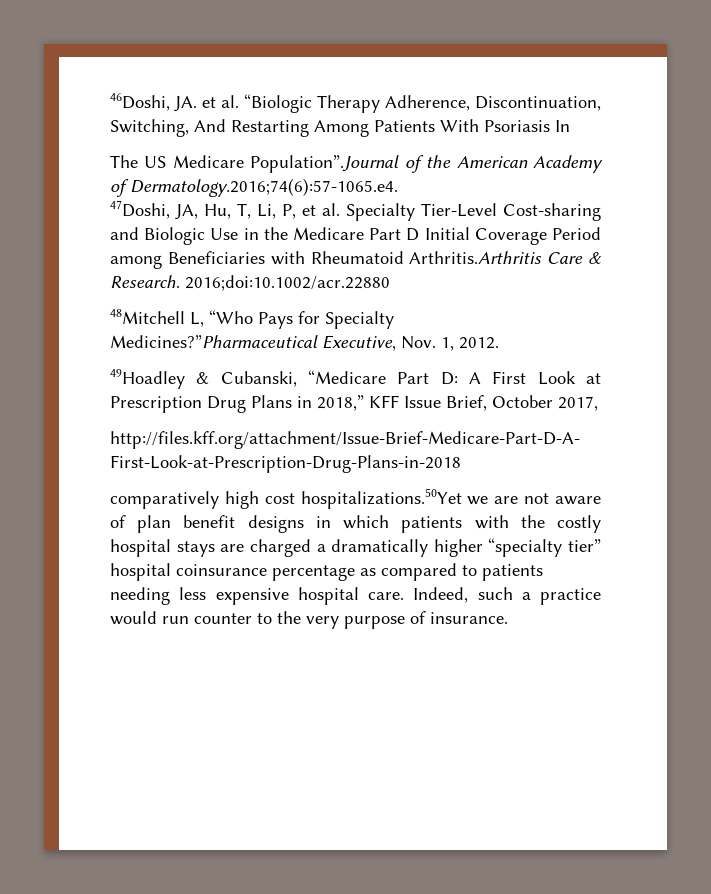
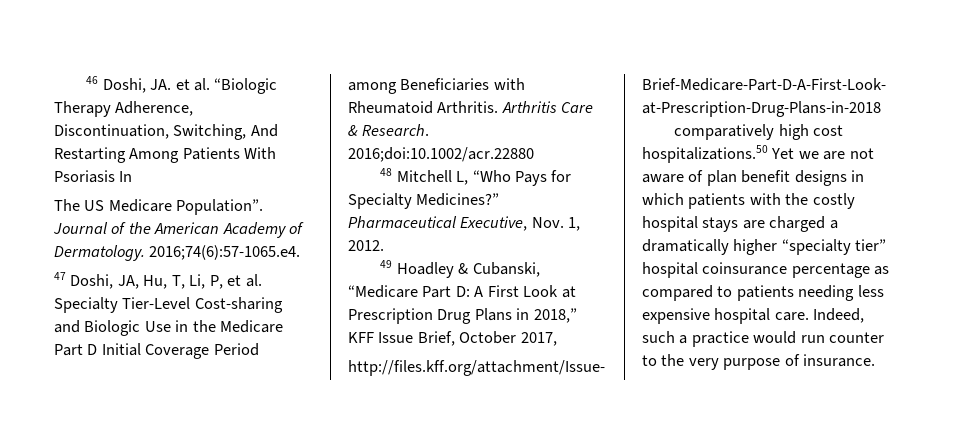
- 46Doshi, JA. et al. “Biologic Therapy Adherence, Discontinuation, Switching, And Restarting Among Patients With Psoriasis In
+ 46 Doshi, JA. et al. “Biologic Therapy Adherence, Discontinuation, Switching, And Restarting Among Patients With Psoriasis In
- The US Medicare Population”.Journal of the American Academy of Dermatology.2016;74(6):57-1065.e4.
- 47Doshi, JA, Hu, T, Li, P, et al. Specialty Tier-Level Cost-sharing and Biologic Use in the Medicare Part D Initial Coverage Period among Beneficiaries with Rheumatoid Arthritis.Arthritis Care & Research.
+ The US Medicare Population”. Journal of the American Academy of Dermatology. 2016;74(6):57-1065.e4.
+ 47 Doshi, JA, Hu, T, Li, P, et al. Specialty Tier-Level Cost-sharing and Biologic Use in the Medicare Part D Initial Coverage Period among Beneficiaries with Rheumatoid Arthritis. Arthritis Care & Research.
- 48Mitchell L, “Who Pays for Specialty Medicines?”Pharmaceutical Executive, Nov. 1, 2012.
+ 48 Mitchell L, “Who Pays for Specialty Medicines?” Pharmaceutical Executive, Nov. 1, 2012.
- 49Hoadley & Cubanski, “Medicare Part D: A First Look at Prescription Drug Plans in 2018,” KFF Issue Brief, October 2017,
+ 49 Hoadley & Cubanski, “Medicare Part D: A First Look at Prescription Drug Plans in 2018,” KFF Issue Brief, October 2017,
- comparatively high cost hospitalizations.50Yet we are not aware of plan benefit designs in which patients with the costly hospital stays are charged a dramatically higher “specialty tier” hospital coinsurance percentage as compared to patients needing less expensive hospital care.
+ comparatively high cost hospitalizations.50 Yet we are not aware of plan benefit designs in which patients with the costly hospital stays are charged a dramatically higher “specialty tier” hospital coinsurance percentage as compared to patients needing less expensive hospital care.

